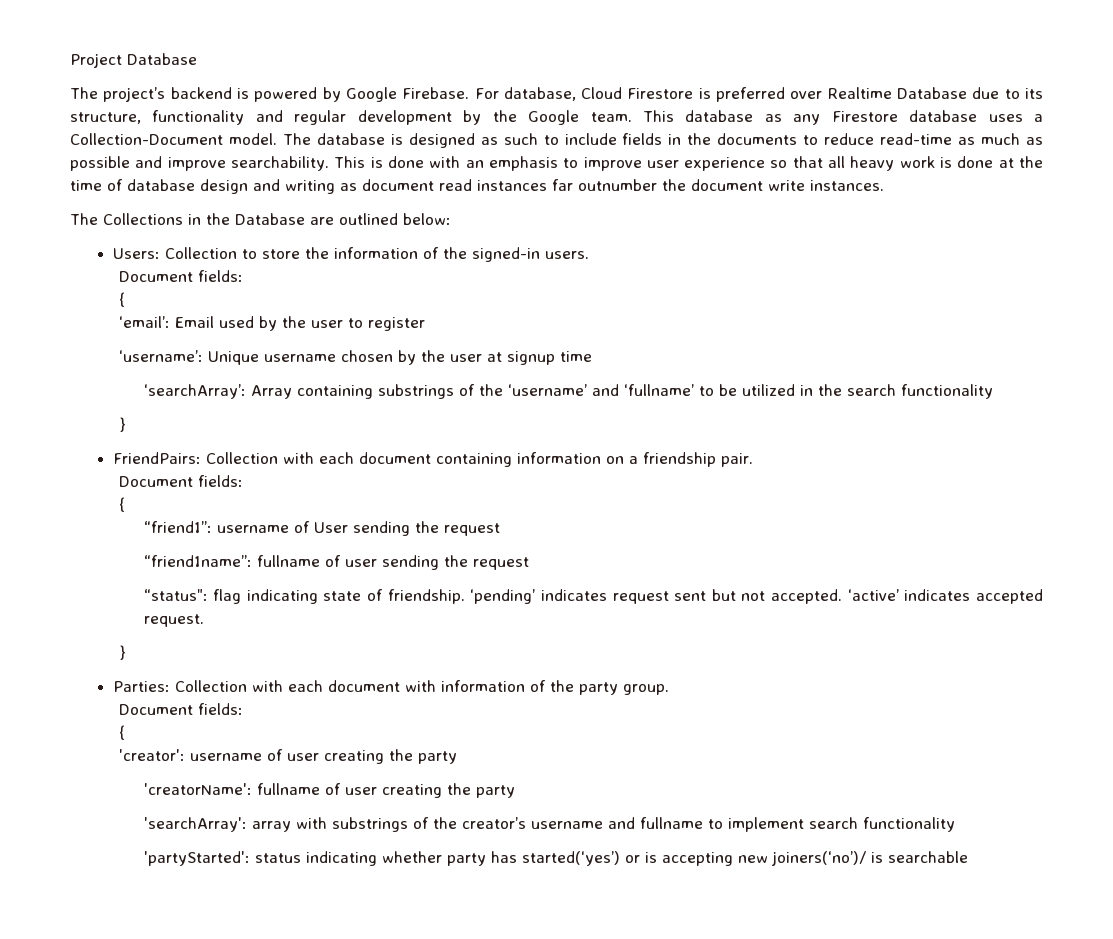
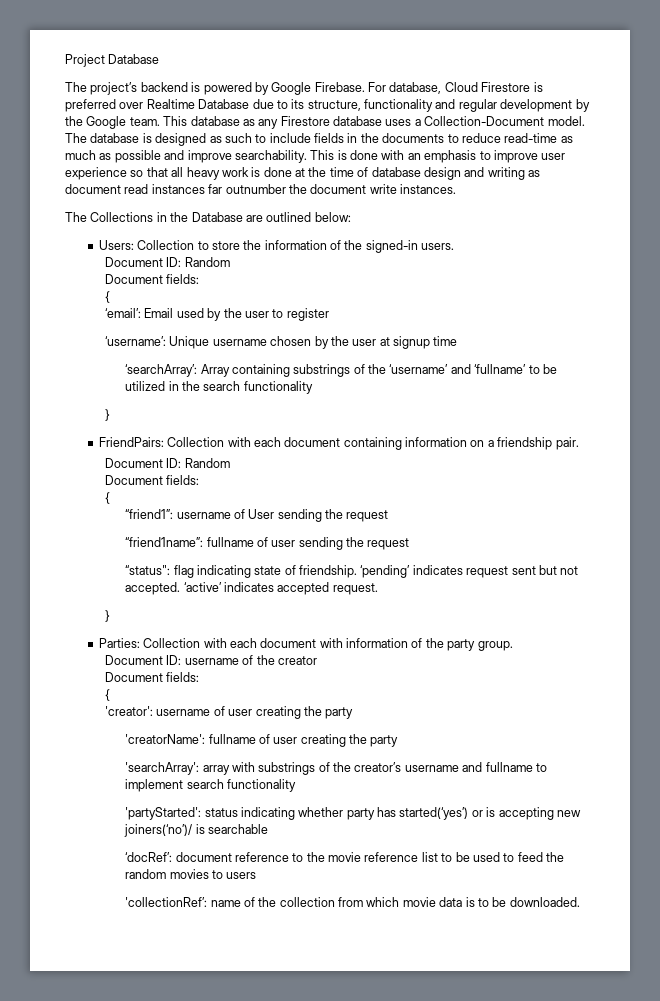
  Users: Collection to store the information of the signed-in users.
+ Document ID: Random
  FriendPairs: Collection with each document containing information on a friendship pair.
+ Document ID: Random
+ Document ID: username of the creator
+ ‘docRef’: document reference to the movie reference list to be used to feed the random movies to users
+ 'collectionRef’: name of the collection from which movie data is to be downloaded.

